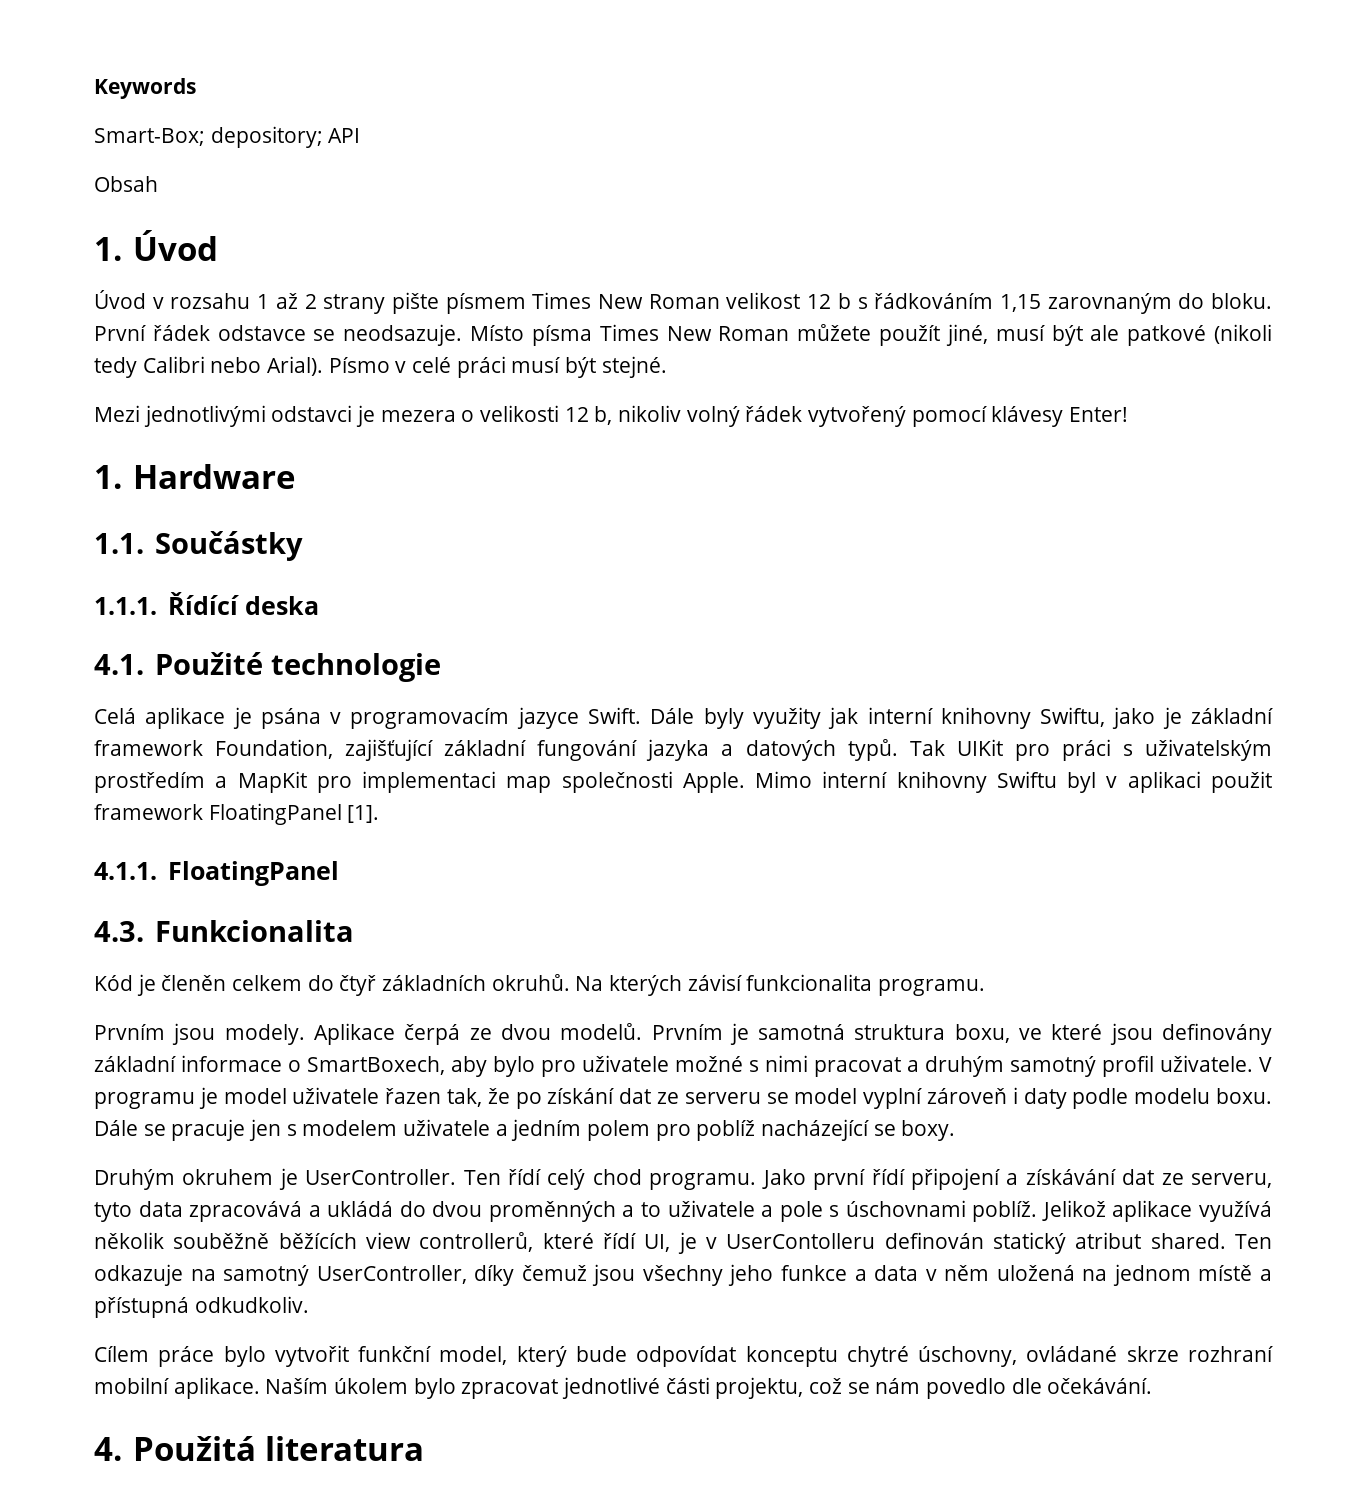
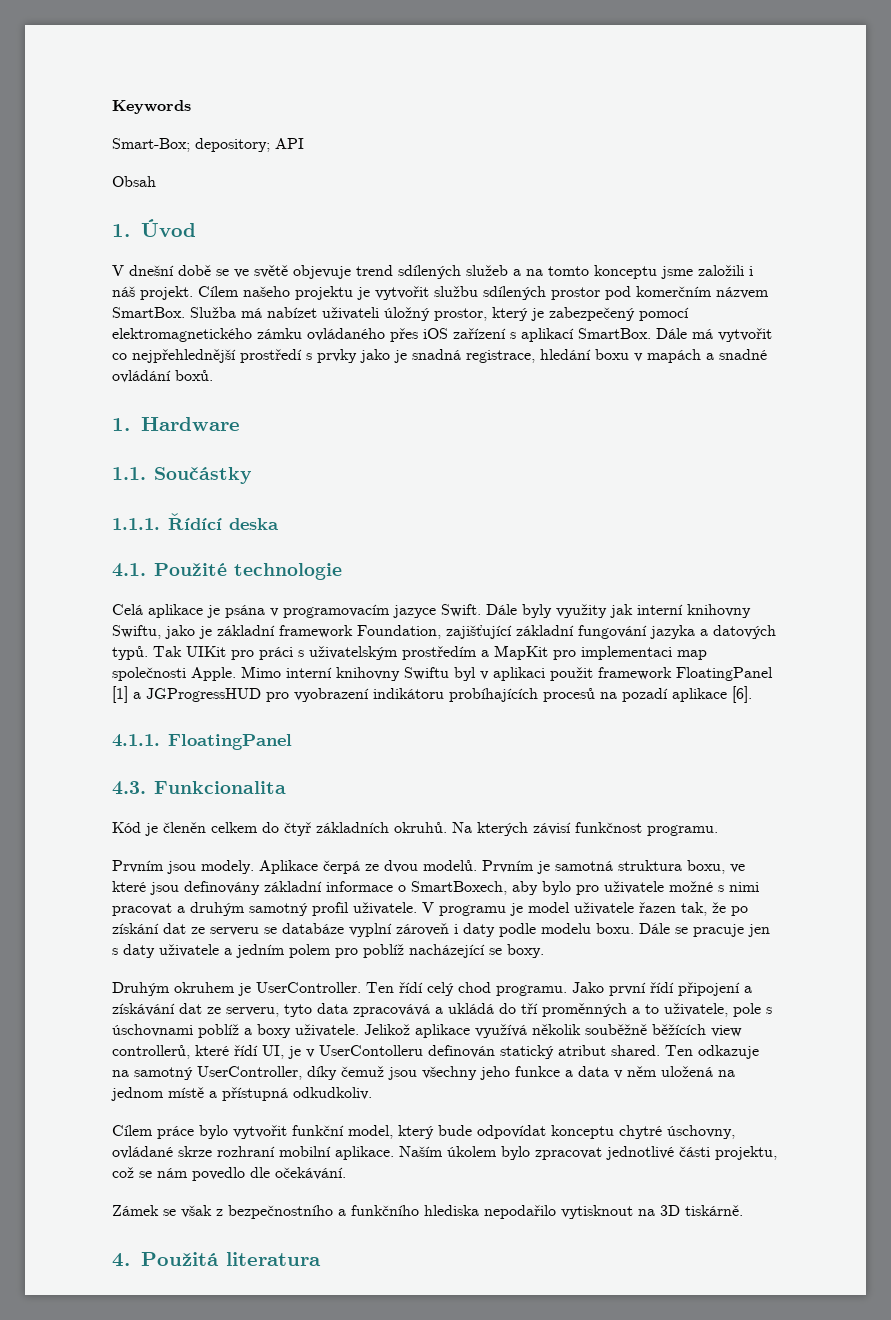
- Úvod v rozsahu 1 až 2 strany pište písmem Times New Roman velikost 12 b s řádkováním 1,15 zarovnaným do bloku. První řádek odstavce se neodsazuje. Místo písma Times New Roman můžete použít jiné, musí být ale patkové (nikoli tedy Calibri nebo Arial). Písmo v celé práci musí být stejné.
- Mezi jednotlivými odstavci je mezera o velikosti 12 b, nikoliv volný řádek vytvořený pomocí klávesy Enter!
+ V dnešní době se ve světě objevuje trend sdílených služeb a na tomto konceptu jsme založili i náš projekt. Cílem našeho projektu je vytvořit službu sdílených prostor pod komerčním názvem SmartBox. Služba má nabízet uživateli úložný prostor, který je zabezpečený pomocí elektromagnetického zámku ovládaného přes iOS zařízení s aplikací SmartBox. Dále má vytvořit co nejpřehlednější prostředí s prvky jako je snadná registrace, hledání boxu v mapách a snadné ovládání boxů.
- Mimo interní knihovny Swiftu byl v aplikaci použit framework FloatingPanel [1].
+ Mimo interní knihovny Swiftu byl v aplikaci použit framework FloatingPanel [1] a JGProgressHUD pro vyobrazení indikátoru probíhajících procesů na pozadí aplikace [6].
- Na kterých závisí funkcionalita programu.
+ Na kterých závisí funkčnost programu.
- V programu je model uživatele řazen tak, že po získání dat ze serveru se model vyplní zároveň i daty podle modelu boxu.
+ V programu je model uživatele řazen tak, že po získání dat ze serveru se databáze vyplní zároveň i daty podle modelu boxu.
- Dále se pracuje jen s modelem uživatele a jedním polem pro poblíž nacházející se boxy.
+ Dále se pracuje jen s daty uživatele a jedním polem pro poblíž nacházející se boxy.
- Jako první řídí připojení a získávání dat ze serveru, tyto data zpracovává a ukládá do dvou proměnných a to uživatele a pole s úschovnami poblíž.
+ Jako první řídí připojení a získávání dat ze serveru, tyto data zpracovává a ukládá do tří proměnných a to uživatele, pole s úschovnami poblíž a boxy uživatele.
+ Zámek se však z bezpečnostního a funkčního hlediska nepodařilo vytisknout na 3D tiskárně.

